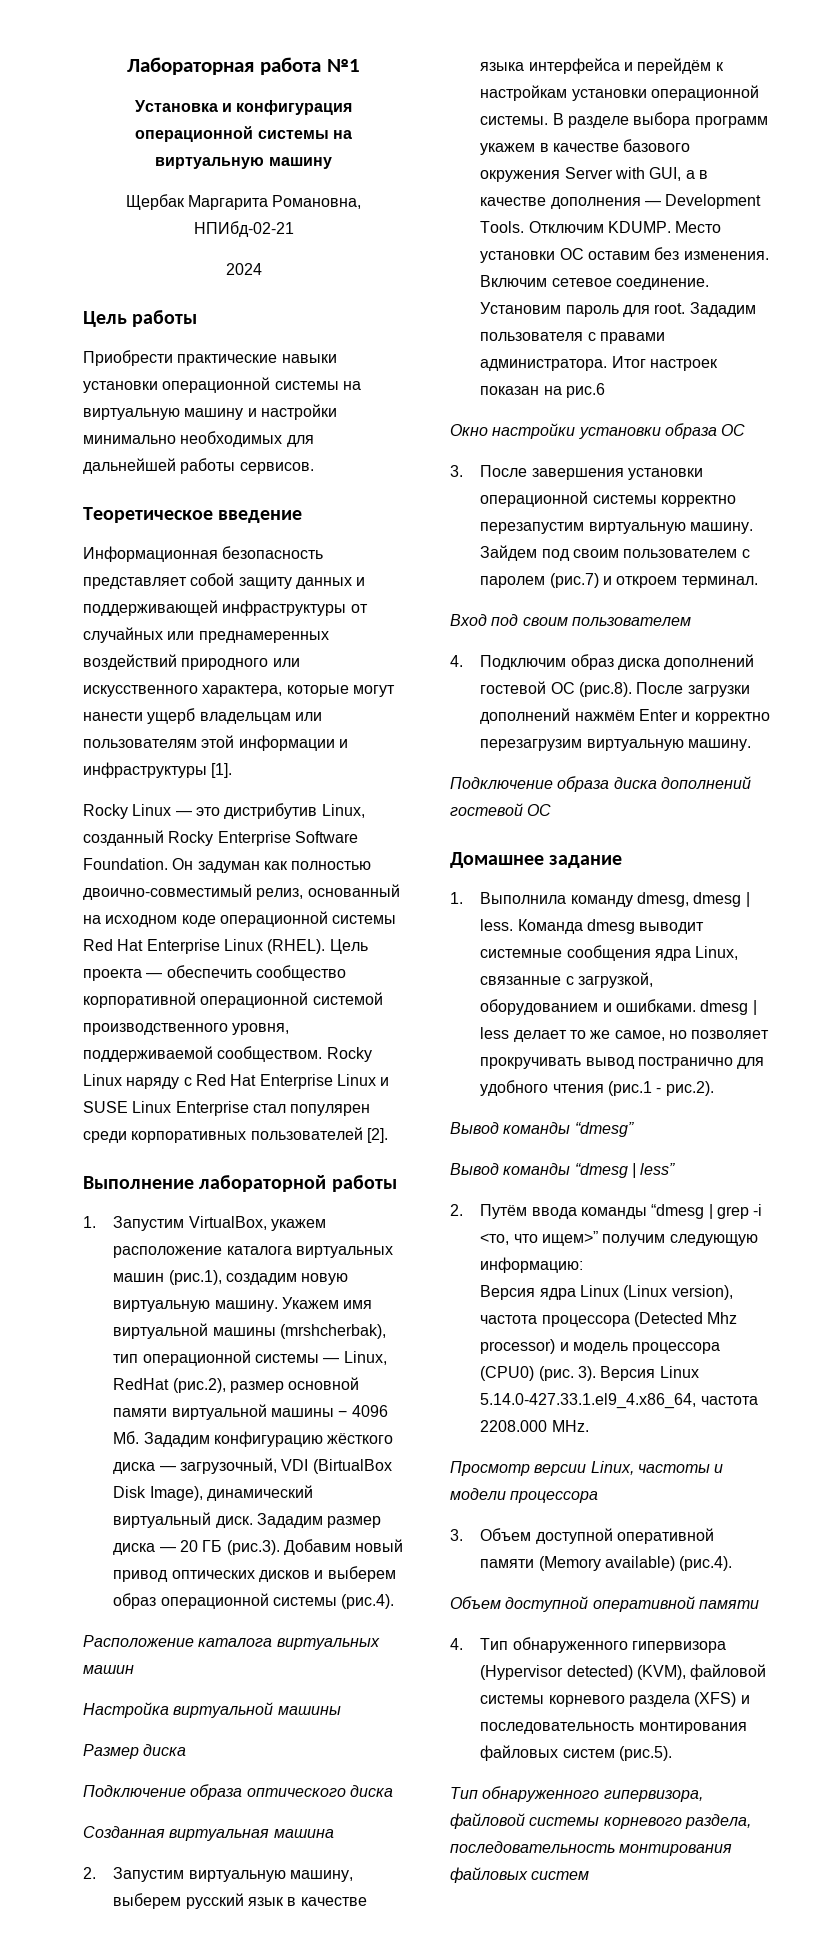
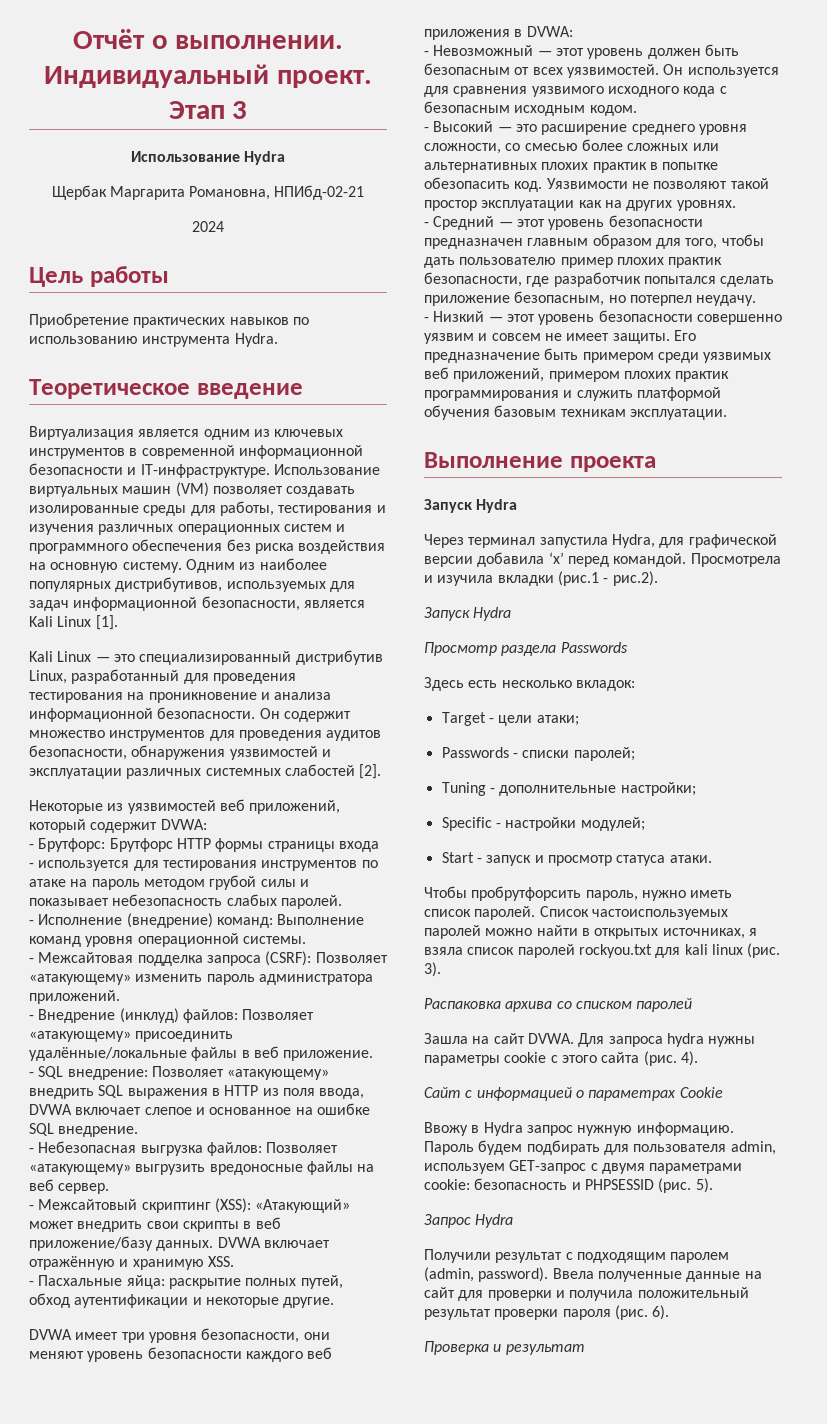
- Лабораторная работа №1
- Установка и конфигурация операционной системы на виртуальную машину
+ Отчёт о выполнении. Индивидуальный проект. Этап 3
+ Использование Hydra
- Приобрести практические навыки установки операционной системы на виртуальную машину и настройки минимально необходимых для дальнейшей работы сервисов.
+ Приобретение практических навыков по использованию инструмента Hydra.
  Теоретическое введение
- Информационная безопасность представляет собой защиту данных и поддерживающей инфраструктуры от случайных или преднамеренных воздействий природного или искусственного характера, которые могут нанести ущерб владельцам или пользователям этой информации и инфраструктуры [1].
+ Виртуализация является одним из ключевых инструментов в современной информационной безопасности и IT-инфраструктуре. Использование виртуальных машин (VM) позволяет создавать изолированные среды для работы, тестирования и изучения различных операционных систем и программного обеспечения без риска воздействия на основную систему. Одним из наиболее популярных дистрибутивов, используемых для задач информационной безопасности, является Kali Linux [1].
- Rocky Linux — это дистрибутив Linux, созданный Rocky Enterprise Software Foundation. Он задуман как полностью двоично-совместимый релиз, основанный на исходном коде операционной системы Red Hat Enterprise Linux (RHEL). Цель проекта — обеспечить сообщество корпоративной операционной системой производственного уровня, поддерживаемой сообществом. Rocky Linux наряду с Red Hat Enterprise Linux и SUSE Linux Enterprise стал популярен среди корпоративных пользователей [2].
- Выполнение лабораторной работы
- 1. Запустим VirtualBox, укажем расположение каталога виртуальных машин (рис.1), создадим новую виртуальную машину. Укажем имя виртуальной машины (mrshcherbak), тип операционной системы — Linux, RedHat (рис.2), размер основной памяти виртуальной машины − 4096 Мб. Зададим конфигурацию жёсткого диска — загрузочный, VDI (BirtualBox Disk Image), динамический виртуальный диск. Зададим размер диска — 20 ГБ (рис.3). Добавим новый привод оптических дисков и выберем образ операционной системы (рис.4).
- Расположение каталога виртуальных машин
- Настройка виртуальной машины
- Размер диска
- Подключение образа оптического диска
- Созданная виртуальная машина
- 2. Запустим виртуальную машину, выберем русский язык в качестве языка интерфейса и перейдём к настройкам установки операционной системы. В разделе выбора программ укажем в качестве базового окружения Server with GUI, а в качестве дополнения — Development Tools. Отключим KDUMP. Место установки ОС оставим без изменения. Включим сетевое соединение. Установим пароль для root. Зададим пользователя с правами администратора. Итог настроек показан на рис.6
- Окно настройки установки образа ОС
- 3. После завершения установки операционной системы корректно перезапустим виртуальную машину. Зайдем под своим пользователем с паролем (рис.7) и откроем терминал.
- Вход под своим пользователем
- 4. Подключим образ диска дополнений гостевой ОС (рис.8). После загрузки дополнений нажмём Enter и корректно перезагрузим виртуальную машину.
- Подключение образа диска дополнений гостевой ОС
- Домашнее задание
- 1. Выполнила команду dmesg, dmesg | less. Команда dmesg выводит системные сообщения ядра Linux, связанные с загрузкой, оборудованием и ошибками. dmesg | less делает то же самое, но позволяет прокручивать вывод постранично для удобного чтения (рис.1 - рис.2).
- Вывод команды “dmesg”
- Вывод команды “dmesg | less”
- 2. Путём ввода команды “dmesg | grep -i <то, что ищем>” получим следующую информацию:
- Версия ядра Linux (Linux version), частота процессора (Detected Mhz processor) и модель процессора (CPU0) (рис. 3). Версия Linux 5.14.0-427.33.1.el9_4.x86_64, частота 2208.000 MHz.
- Просмотр версии Linux, частоты и модели процессора
- 3. Объем доступной оперативной памяти (Memory available) (рис.4).
- Объем доступной оперативной памяти
- 4. Тип обнаруженного гипервизора (Hypervisor detected) (KVM), файловой системы корневого раздела (XFS) и последовательность монтирования файловых систем (рис.5).
- Тип обнаруженного гипервизора, файловой системы корневого раздела, последовательность монтирования файловых систем
+ Kali Linux — это специализированный дистрибутив Linux, разработанный для проведения тестирования на проникновение и анализа информационной безопасности. Он содержит множество инструментов для проведения аудитов безопасности, обнаружения уязвимостей и эксплуатации различных системных слабостей [2].
+ Некоторые из уязвимостей веб приложений, который содержит DVWA:
+ - Брутфорс: Брутфорс HTTP формы страницы входа - используется для тестирования инструментов по атаке на пароль методом грубой силы и показывает небезопасность слабых паролей.
+ - Исполнение (внедрение) команд: Выполнение команд уровня операционной системы.
+ - Межсайтовая подделка запроса (CSRF): Позволяет «атакующему» изменить пароль администратора приложений.
+ - Внедрение (инклуд) файлов: Позволяет «атакующему» присоединить удалённые/локальные файлы в веб приложение.
+ - SQL внедрение: Позволяет «атакующему» внедрить SQL выражения в HTTP из поля ввода, DVWA включает слепое и основанное на ошибке SQL внедрение.
+ - Небезопасная выгрузка файлов: Позволяет «атакующему» выгрузить вредоносные файлы на веб сервер.
+ - Межсайтовый скриптинг (XSS): «Атакующий» может внедрить свои скрипты в веб приложение/базу данных. DVWA включает отражённую и хранимую XSS.
+ - Пасхальные яйца: раскрытие полных путей, обход аутентификации и некоторые другие.
+ DVWA имеет три уровня безопасности, они меняют уровень безопасности каждого веб приложения в DVWA:
+ - Невозможный — этот уровень должен быть безопасным от всех уязвимостей. Он используется для сравнения уязвимого исходного кода с безопасным исходным кодом.
+ - Высокий — это расширение среднего уровня сложности, со смесью более сложных или альтернативных плохих практик в попытке обезопасить код. Уязвимости не позволяют такой простор эксплуатации как на других уровнях.
+ - Средний — этот уровень безопасности предназначен главным образом для того, чтобы дать пользователю пример плохих практик безопасности, где разработчик попытался сделать приложение безопасным, но потерпел неудачу.
+ - Низкий — этот уровень безопасности совершенно уязвим и совсем не имеет защиты. Его предназначение быть примером среди уязвимых веб приложений, примером плохих практик программирования и служить платформой обучения базовым техникам эксплуатации.
+ Выполнение проекта
+ Запуск Hydra
+ Через терминал запустила Hydra, для графической версии добавила ‘x’ перед командой. Просмотрела и изучила вкладки (рис.1 - рис.2).
+ Запуск Hydra
+ Просмотр раздела Passwords
+ Здесь есть несколько вкладок:
+ Target - цели атаки;
+ Passwords - списки паролей;
+ Tuning - дополнительные настройки;
+ Specific - настройки модулей;
+ Start - запуск и просмотр статуса атаки.
+ Чтобы пробрутфорсить пароль, нужно иметь список паролей. Список частоиспользуемых паролей можно найти в открытых источниках, я взяла список паролей rockyou.txt для kali linux (рис. 3).
+ Распаковка архива со списком паролей
+ Зашла на сайт DVWA. Для запроса hydra нужны параметры cookie с этого сайта (рис. 4).
+ Сайт с информацией о параметрах Cookie
+ Ввожу в Hydra запрос нужную информацию. Пароль будем подбирать для пользователя admin, используем GET-запрос с двумя параметрами cookie: безопасность и PHPSESSID (рис. 5).
+ Запрос Hydra
+ Получили результат с подходящим паролем (admin, password). Ввела полученные данные на сайт для проверки и получила положительный результат проверки пароля (рис. 6).
+ Проверка и результат

